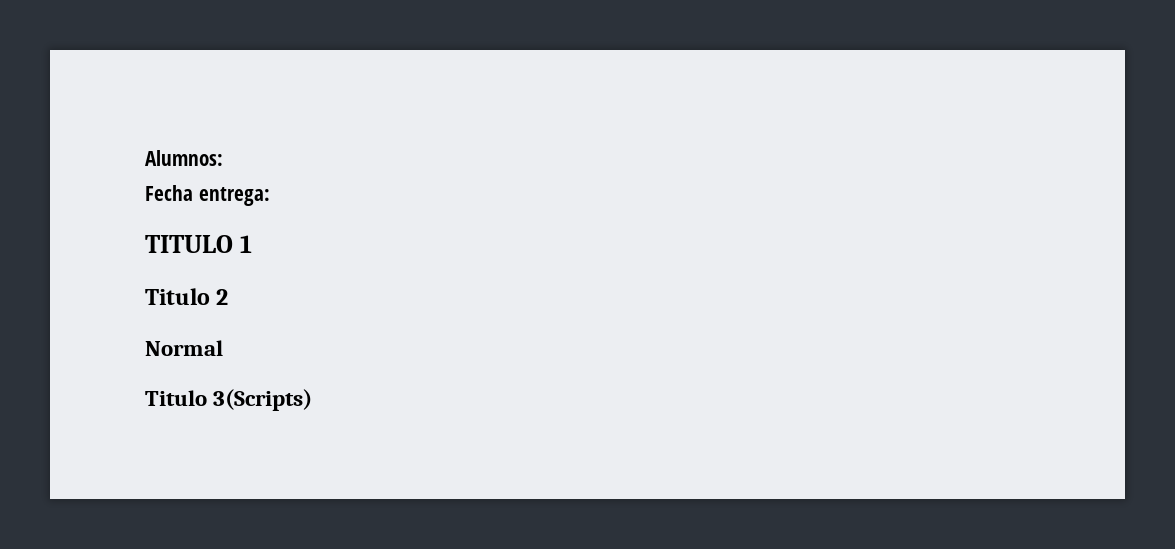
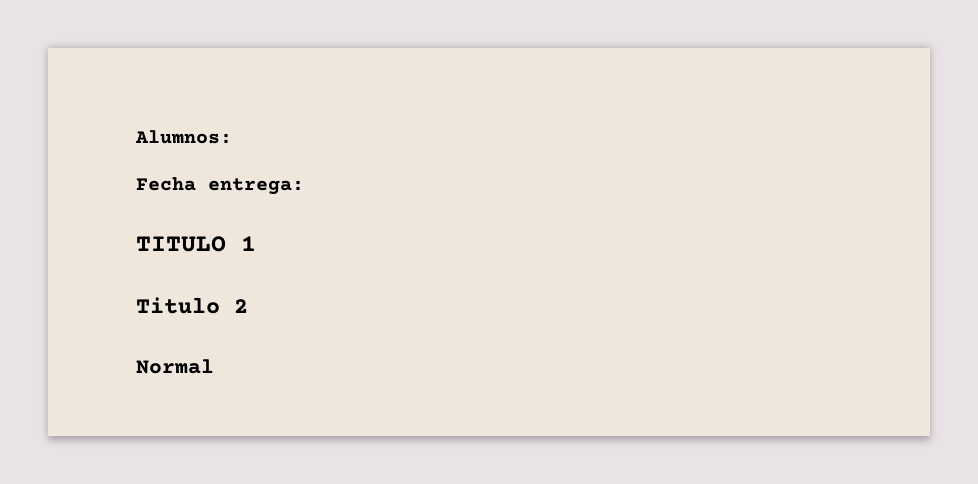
- Titulo 3(Scripts)

